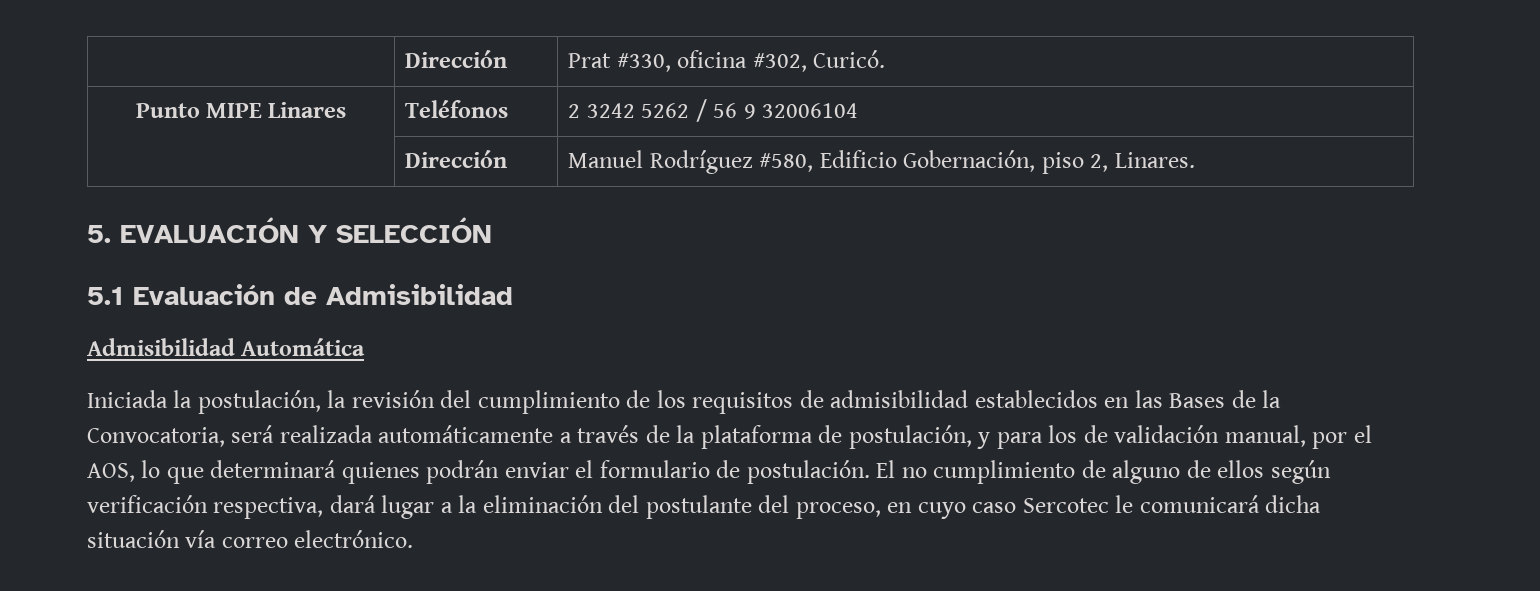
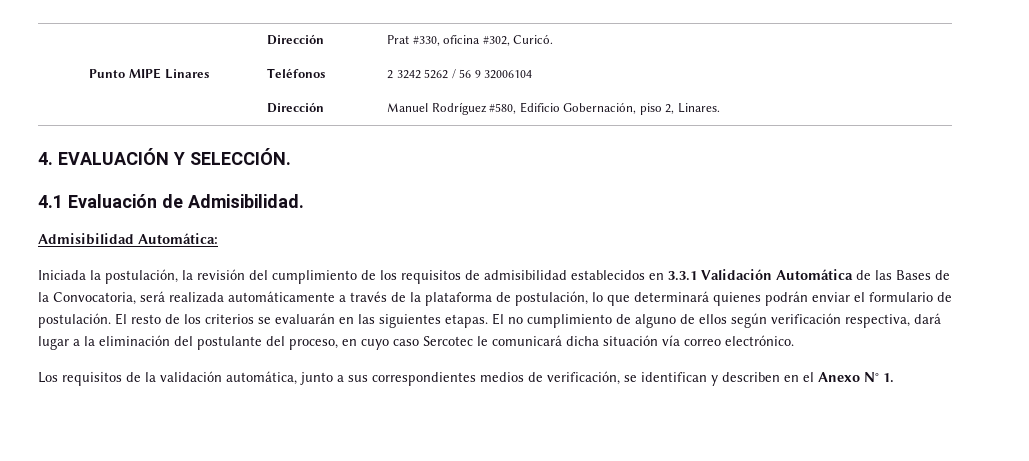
- 5. EVALUACIÓN Y SELECCIÓN
- 5.1 Evaluación de Admisibilidad
- Admisibilidad Automática
+ 4. EVALUACIÓN Y SELECCIÓN.
+ 4.1 Evaluación de Admisibilidad.
+ Admisibilidad Automática:
- Iniciada la postulación, la revisión del cumplimiento de los requisitos de admisibilidad establecidos en las Bases de la Convocatoria, será realizada automáticamente a través de la plataforma de postulación, y para los de validación manual, por el AOS, lo que determinará quienes podrán enviar el formulario de postulación.
+ Iniciada la postulación, la revisión del cumplimiento de los requisitos de admisibilidad establecidos en 3.3.1 Validación Automática de las Bases de la Convocatoria, será realizada automáticamente a través de la plataforma de postulación, lo que determinará quienes podrán enviar el formulario de postulación.
- El no cumplimiento de alguno de ellos según verificación respectiva, dará lugar a la eliminación del postulante del proceso, en cuyo caso Sercotec le comunicará dicha situación vía correo electrónico.
+ El resto de los criterios se evaluarán en las siguientes etapas. El no cumplimiento de alguno de ellos según verificación respectiva, dará lugar a la eliminación del postulante del proceso, en cuyo caso Sercotec le comunicará dicha situación vía correo electrónico.
+ Los requisitos de la validación automática, junto a sus correspondientes medios de verificación, se identifican y describen en el Anexo N° 1.

